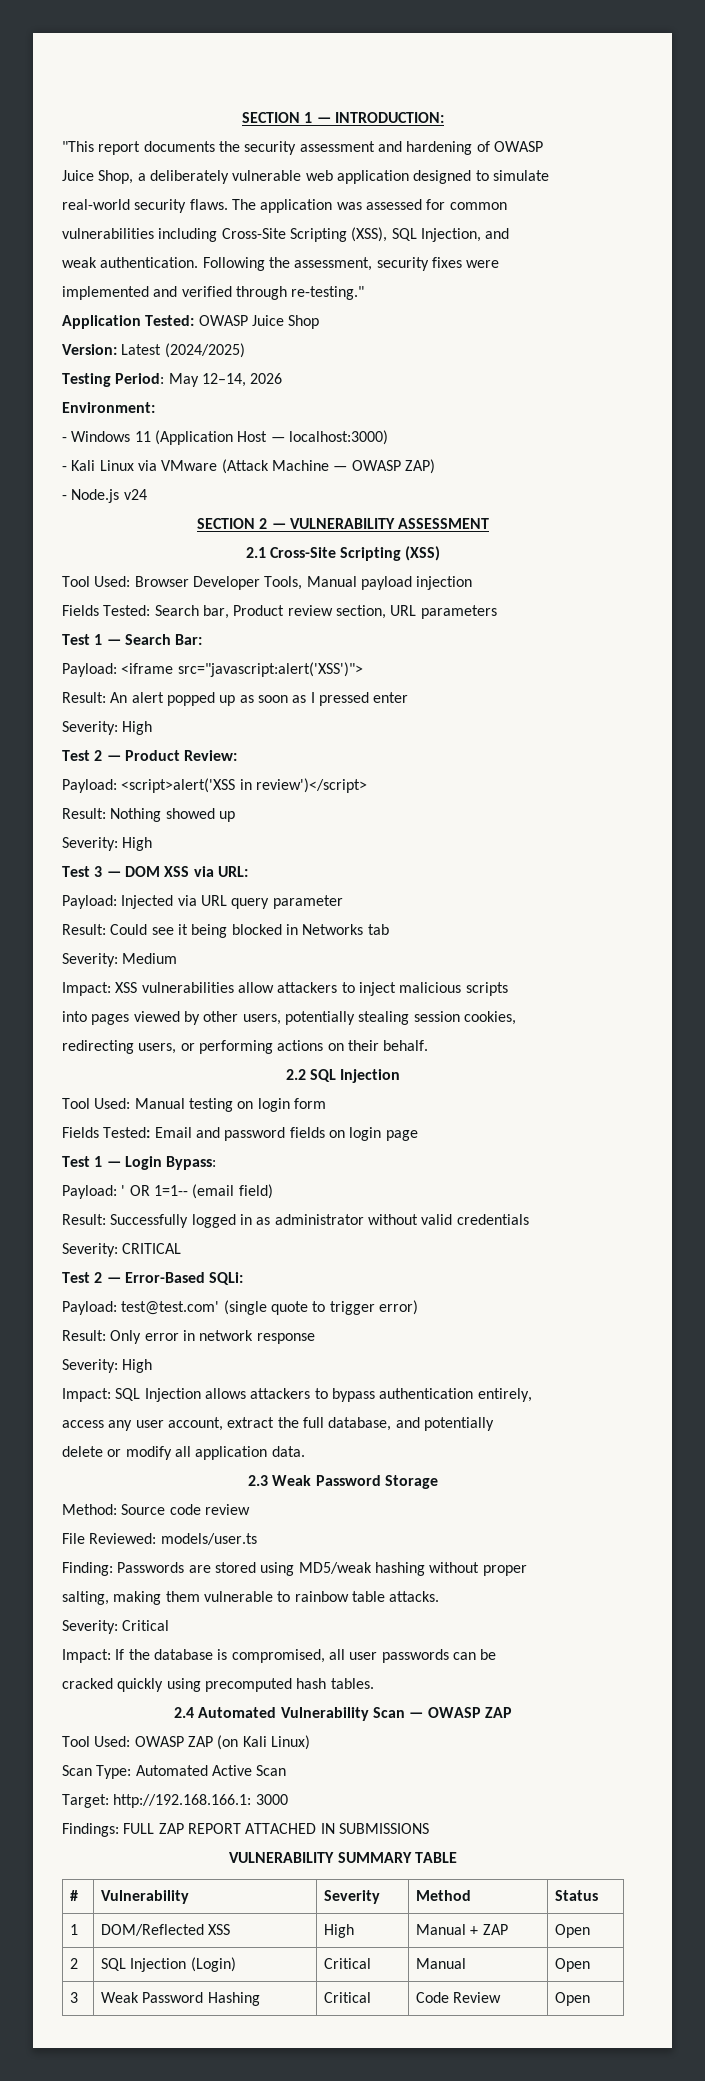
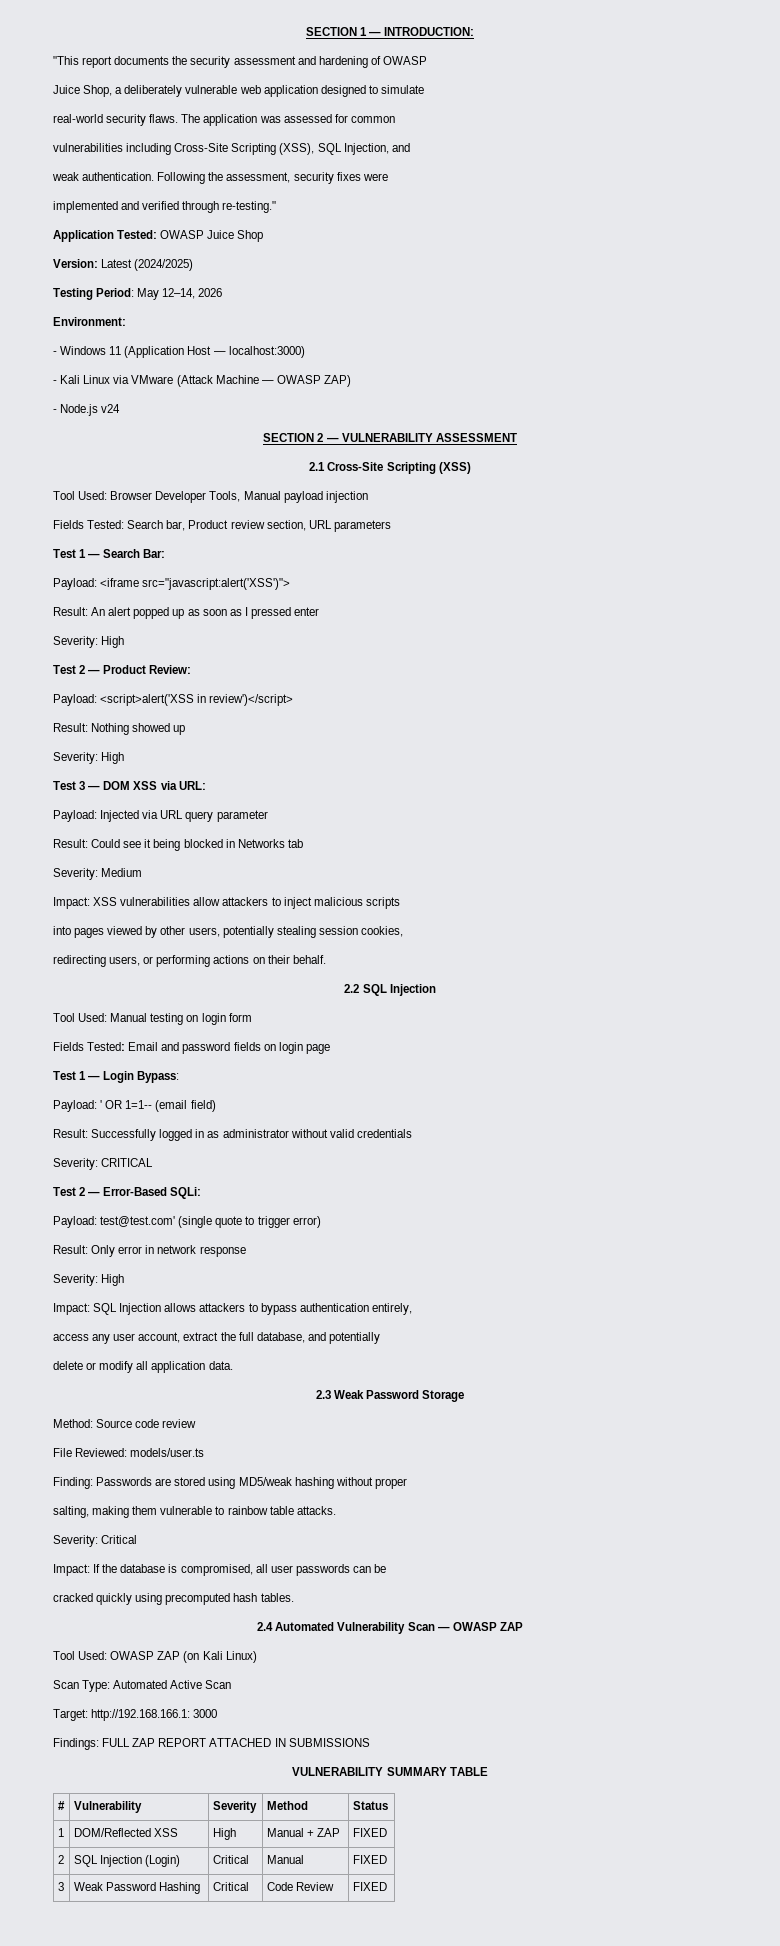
- 1 | DOM/Reflected XSS | High | Manual + ZAP | Open
+ 1 | DOM/Reflected XSS | High | Manual + ZAP | FIXED
- 2 | SQL Injection (Login) | Critical | Manual | Open
+ 2 | SQL Injection (Login) | Critical | Manual | FIXED
- 3 | Weak Password Hashing | Critical | Code Review | Open
+ 3 | Weak Password Hashing | Critical | Code Review | FIXED

